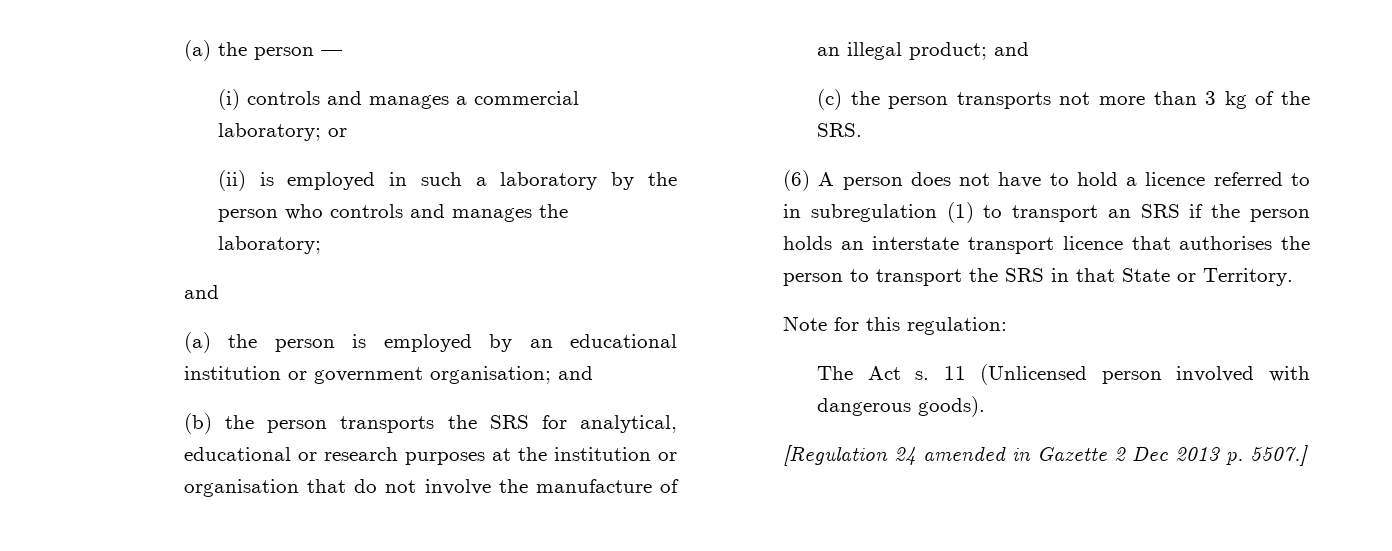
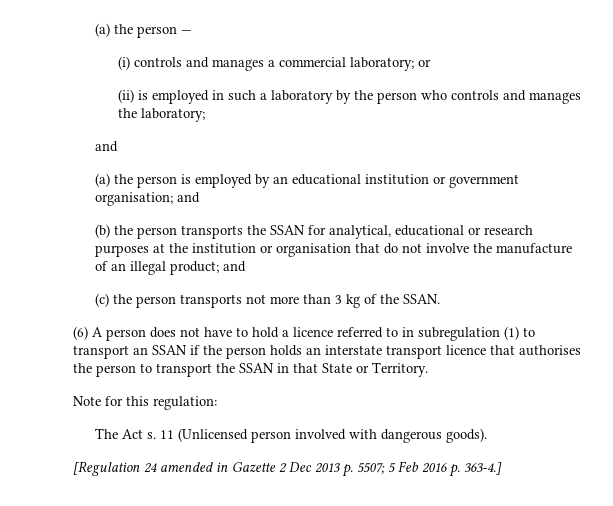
- (b) the person transports the SRS for analytical, educational or research purposes at the institution or organisation that do not involve the manufacture of an illegal product; and
+ (b) the person transports the SSAN for analytical, educational or research purposes at the institution or organisation that do not involve the manufacture of an illegal product; and
- (c) the person transports not more than 3 kg of the SRS.
+ (c) the person transports not more than 3 kg of the SSAN.
- (6) A person does not have to hold a licence referred to in subregulation (1) to transport an SRS if the person holds an interstate transport licence that authorises the person to transport the SRS in that State or Territory.
+ (6) A person does not have to hold a licence referred to in subregulation (1) to transport an SSAN if the person holds an interstate transport licence that authorises the person to transport the SSAN in that State or Territory.
- [Regulation 24 amended in Gazette 2 Dec 2013 p. 5507.]
+ [Regulation 24 amended in Gazette 2 Dec 2013 p. 5507; 5 Feb 2016 p. 363-4.]

